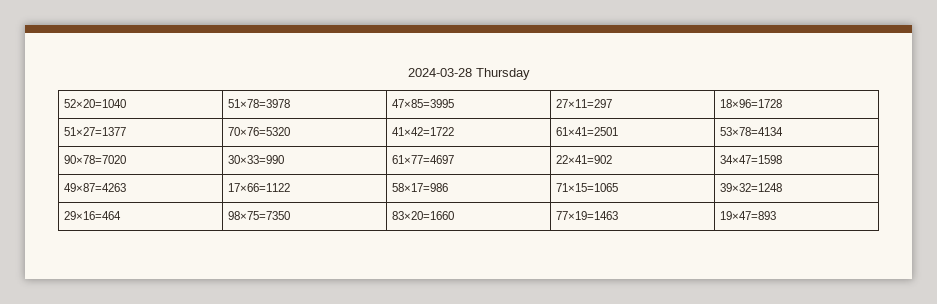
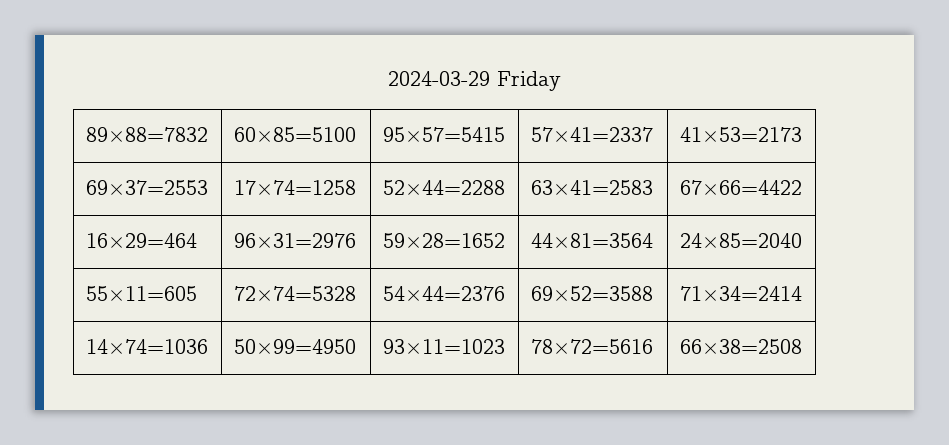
- 2024-03-28 Thursday
- 52×20=1040 | 51×78=3978 | 47×85=3995 | 27×11=297 | 18×96=1728
- 51×27=1377 | 70×76=5320 | 41×42=1722 | 61×41=2501 | 53×78=4134
- 90×78=7020 | 30×33=990 | 61×77=4697 | 22×41=902 | 34×47=1598
- 49×87=4263 | 17×66=1122 | 58×17=986 | 71×15=1065 | 39×32=1248
- 29×16=464 | 98×75=7350 | 83×20=1660 | 77×19=1463 | 19×47=893
+ 2024-03-29 Friday
+ 89×88=7832 | 60×85=5100 | 95×57=5415 | 57×41=2337 | 41×53=2173
+ 69×37=2553 | 17×74=1258 | 52×44=2288 | 63×41=2583 | 67×66=4422
+ 16×29=464 | 96×31=2976 | 59×28=1652 | 44×81=3564 | 24×85=2040
+ 55×11=605 | 72×74=5328 | 54×44=2376 | 69×52=3588 | 71×34=2414
+ 14×74=1036 | 50×99=4950 | 93×11=1023 | 78×72=5616 | 66×38=2508

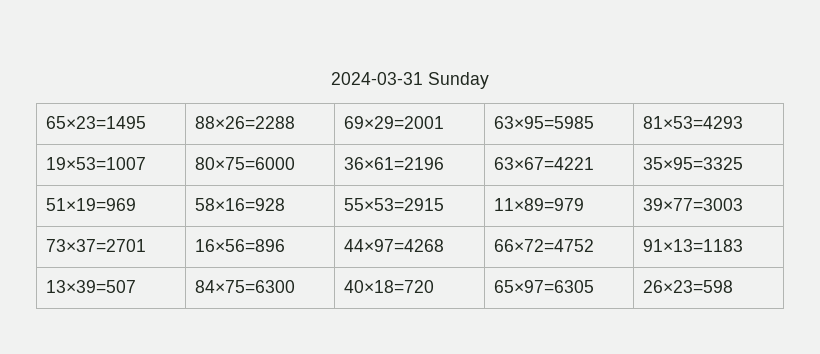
- 2024-03-29 Friday
- 89×88=7832 | 60×85=5100 | 95×57=5415 | 57×41=2337 | 41×53=2173
- 69×37=2553 | 17×74=1258 | 52×44=2288 | 63×41=2583 | 67×66=4422
- 16×29=464 | 96×31=2976 | 59×28=1652 | 44×81=3564 | 24×85=2040
- 55×11=605 | 72×74=5328 | 54×44=2376 | 69×52=3588 | 71×34=2414
- 14×74=1036 | 50×99=4950 | 93×11=1023 | 78×72=5616 | 66×38=2508
+ 2024-03-31 Sunday
+ 65×23=1495 | 88×26=2288 | 69×29=2001 | 63×95=5985 | 81×53=4293
+ 19×53=1007 | 80×75=6000 | 36×61=2196 | 63×67=4221 | 35×95=3325
+ 51×19=969 | 58×16=928 | 55×53=2915 | 11×89=979 | 39×77=3003
+ 73×37=2701 | 16×56=896 | 44×97=4268 | 66×72=4752 | 91×13=1183
+ 13×39=507 | 84×75=6300 | 40×18=720 | 65×97=6305 | 26×23=598

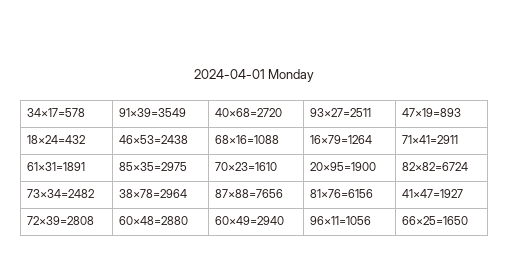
- 2024-03-31 Sunday
- 65×23=1495 | 88×26=2288 | 69×29=2001 | 63×95=5985 | 81×53=4293
- 19×53=1007 | 80×75=6000 | 36×61=2196 | 63×67=4221 | 35×95=3325
- 51×19=969 | 58×16=928 | 55×53=2915 | 11×89=979 | 39×77=3003
- 73×37=2701 | 16×56=896 | 44×97=4268 | 66×72=4752 | 91×13=1183
- 13×39=507 | 84×75=6300 | 40×18=720 | 65×97=6305 | 26×23=598
+ 2024-04-01 Monday
+ 34×17=578 | 91×39=3549 | 40×68=2720 | 93×27=2511 | 47×19=893
+ 18×24=432 | 46×53=2438 | 68×16=1088 | 16×79=1264 | 71×41=2911
+ 61×31=1891 | 85×35=2975 | 70×23=1610 | 20×95=1900 | 82×82=6724
+ 73×34=2482 | 38×78=2964 | 87×88=7656 | 81×76=6156 | 41×47=1927
+ 72×39=2808 | 60×48=2880 | 60×49=2940 | 96×11=1056 | 66×25=1650

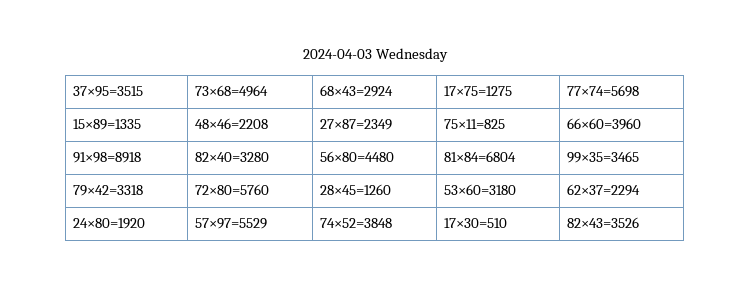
- 2024-04-01 Monday
- 34×17=578 | 91×39=3549 | 40×68=2720 | 93×27=2511 | 47×19=893
- 18×24=432 | 46×53=2438 | 68×16=1088 | 16×79=1264 | 71×41=2911
- 61×31=1891 | 85×35=2975 | 70×23=1610 | 20×95=1900 | 82×82=6724
- 73×34=2482 | 38×78=2964 | 87×88=7656 | 81×76=6156 | 41×47=1927
- 72×39=2808 | 60×48=2880 | 60×49=2940 | 96×11=1056 | 66×25=1650
+ 2024-04-03 Wednesday
+ 37×95=3515 | 73×68=4964 | 68×43=2924 | 17×75=1275 | 77×74=5698
+ 15×89=1335 | 48×46=2208 | 27×87=2349 | 75×11=825 | 66×60=3960
+ 91×98=8918 | 82×40=3280 | 56×80=4480 | 81×84=6804 | 99×35=3465
+ 79×42=3318 | 72×80=5760 | 28×45=1260 | 53×60=3180 | 62×37=2294
+ 24×80=1920 | 57×97=5529 | 74×52=3848 | 17×30=510 | 82×43=3526

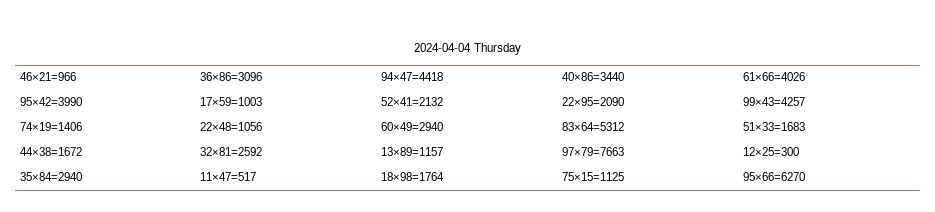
- 2024-04-03 Wednesday
- 37×95=3515 | 73×68=4964 | 68×43=2924 | 17×75=1275 | 77×74=5698
- 15×89=1335 | 48×46=2208 | 27×87=2349 | 75×11=825 | 66×60=3960
- 91×98=8918 | 82×40=3280 | 56×80=4480 | 81×84=6804 | 99×35=3465
- 79×42=3318 | 72×80=5760 | 28×45=1260 | 53×60=3180 | 62×37=2294
- 24×80=1920 | 57×97=5529 | 74×52=3848 | 17×30=510 | 82×43=3526
+ 2024-04-04 Thursday
+ 46×21=966 | 36×86=3096 | 94×47=4418 | 40×86=3440 | 61×66=4026
+ 95×42=3990 | 17×59=1003 | 52×41=2132 | 22×95=2090 | 99×43=4257
+ 74×19=1406 | 22×48=1056 | 60×49=2940 | 83×64=5312 | 51×33=1683
+ 44×38=1672 | 32×81=2592 | 13×89=1157 | 97×79=7663 | 12×25=300
+ 35×84=2940 | 11×47=517 | 18×98=1764 | 75×15=1125 | 95×66=6270

